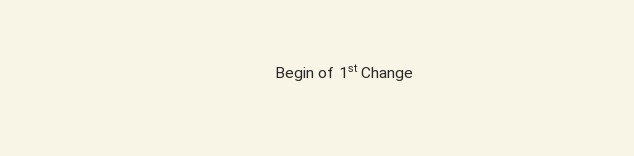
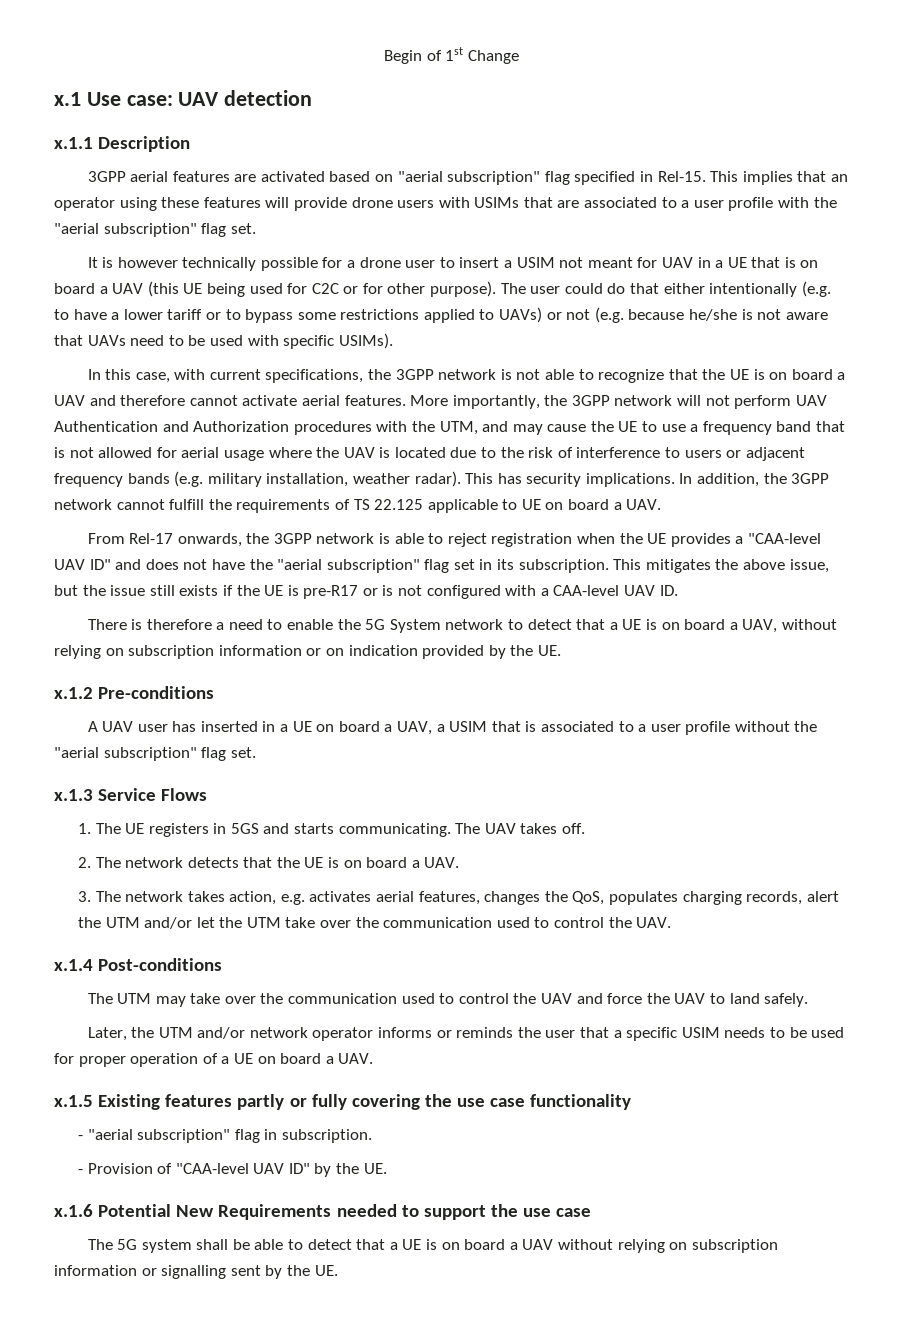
+ x.1 Use case: UAV detection
+ x.1.1 Description
+ 3GPP aerial features are activated based on "aerial subscription" flag specified in Rel-15. This implies that an operator using these features will provide drone users with USIMs that are associated to a user profile with the "aerial subscription" flag set.
+ It is however technically possible for a drone user to insert a USIM not meant for UAV in a UE that is on board a UAV (this UE being used for C2C or for other purpose). The user could do that either intentionally (e.g. to have a lower tariff or to bypass some restrictions applied to UAVs) or not (e.g. because he/she is not aware that UAVs need to be used with specific USIMs).
+ In this case, with current specifications, the 3GPP network is not able to recognize that the UE is on board a UAV and therefore cannot activate aerial features. More importantly, the 3GPP network will not perform UAV Authentication and Authorization procedures with the UTM, and may cause the UE to use a frequency band that is not allowed for aerial usage where the UAV is located due to the risk of interference to users or adjacent frequency bands (e.g. military installation, weather radar). This has security implications. In addition, the 3GPP network cannot fulfill the requirements of TS 22.125 applicable to UE on board a UAV.
+ From Rel-17 onwards, the 3GPP network is able to reject registration when the UE provides a "CAA-level UAV ID" and does not have the "aerial subscription" flag set in its subscription. This mitigates the above issue, but the issue still exists if the UE is pre-R17 or is not configured with a CAA-level UAV ID.
+ There is therefore a need to enable the 5G System network to detect that a UE is on board a UAV, without relying on subscription information or on indication provided by the UE.
+ x.1.2 Pre-conditions
+ A UAV user has inserted in a UE on board a UAV, a USIM that is associated to a user profile without the "aerial subscription" flag set.
+ x.1.3 Service Flows
+ 1. The UE registers in 5GS and starts communicating. The UAV takes off.
+ 2. The network detects that the UE is on board a UAV.
+ 3. The network takes action, e.g. activates aerial features, changes the QoS, populates charging records, alert the UTM and/or let the UTM take over the communication used to control the UAV.
+ x.1.4 Post-conditions
+ The UTM may take over the communication used to control the UAV and force the UAV to land safely.
+ Later, the UTM and/or network operator informs or reminds the user that a specific USIM needs to be used for proper operation of a UE on board a UAV.
+ x.1.5 Existing features partly or fully covering the use case functionality
+ - "aerial subscription" flag in subscription.
+ - Provision of "CAA-level UAV ID" by the UE.
+ x.1.6 Potential New Requirements needed to support the use case
+ The 5G system shall be able to detect that a UE is on board a UAV without relying on subscription information or signalling sent by the UE.

